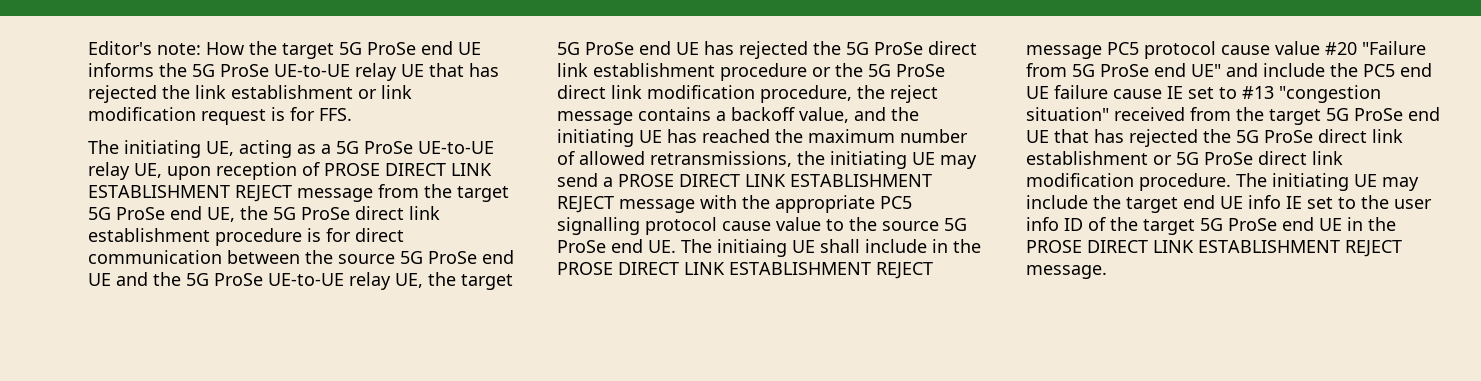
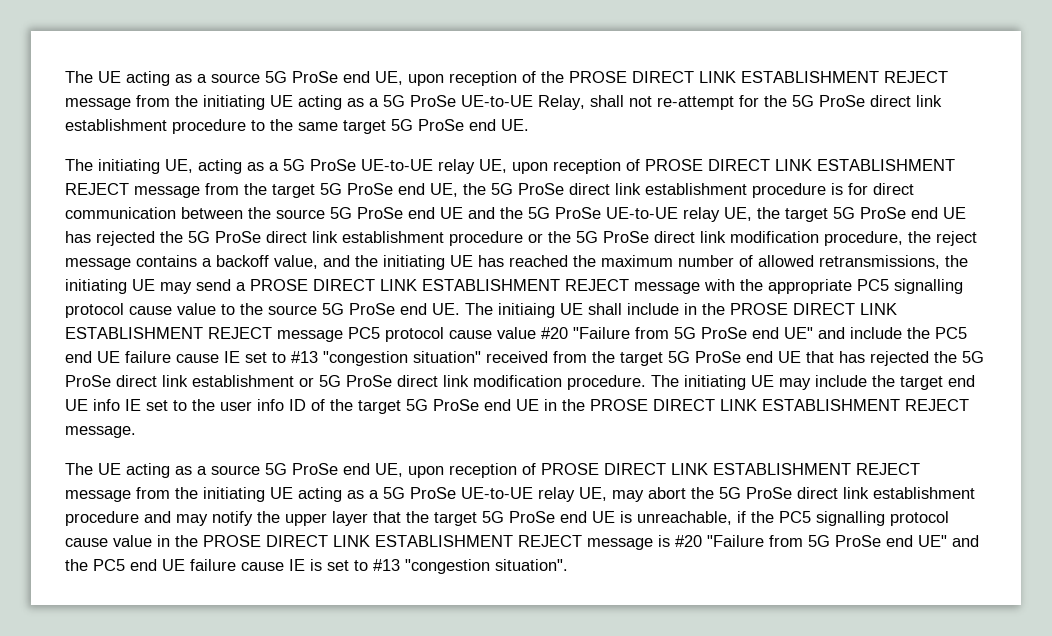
- Editor's note: How the target 5G ProSe end UE informs the 5G ProSe UE-to-UE relay UE that has rejected the link establishment or link modification request is for FFS.
+ The UE acting as a source 5G ProSe end UE, upon reception of the PROSE DIRECT LINK ESTABLISHMENT REJECT message from the initiating UE acting as a 5G ProSe UE-to-UE Relay, shall not re-attempt for the 5G ProSe direct link establishment procedure to the same target 5G ProSe end UE.
+ The UE acting as a source 5G ProSe end UE, upon reception of PROSE DIRECT LINK ESTABLISHMENT REJECT message from the initiating UE acting as a 5G ProSe UE-to-UE relay UE, may abort the 5G ProSe direct link establishment procedure and may notify the upper layer that the target 5G ProSe end UE is unreachable, if the PC5 signalling protocol cause value in the PROSE DIRECT LINK ESTABLISHMENT REJECT message is #20 "Failure from 5G ProSe end UE" and the PC5 end UE failure cause IE is set to #13 "congestion situation".

